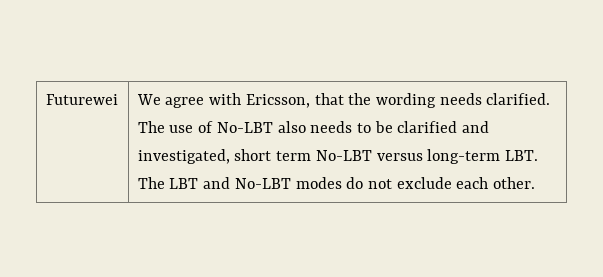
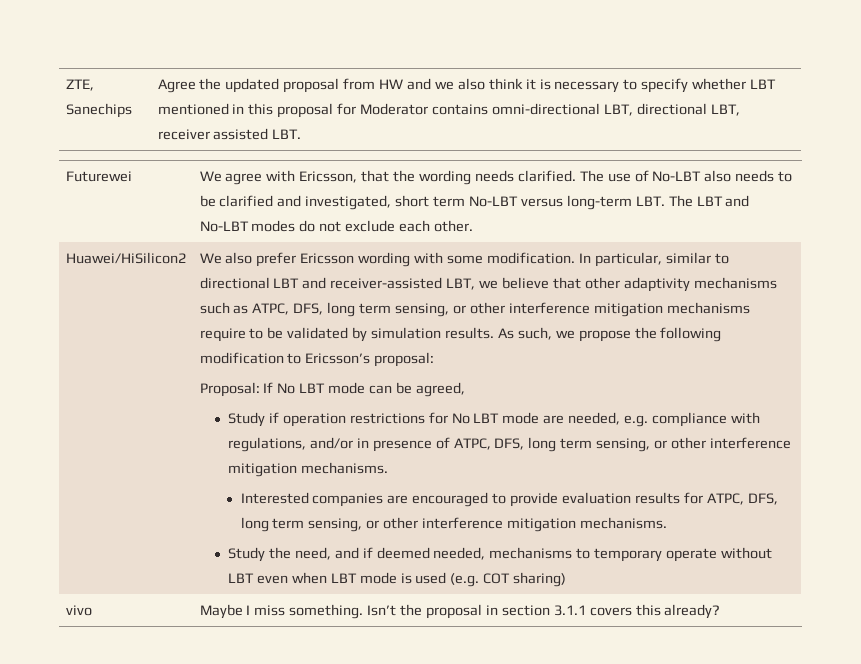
+ ZTE, Sanechips | Agree the updated proposal from HW and we also think it is necessary to specify whether LBT mentioned in this proposal for Moderator contains omni-directional LBT, directional LBT, receiver assisted LBT.
+ Huawei/HiSilicon2 | We also prefer Ericsson wording with some modification. In particular, similar to directional LBT and receiver-assisted LBT, we believe that other adaptivity mechanisms such as ATPC, DFS, long term sensing, or other interference mitigation mechanisms require to be validated by simulation results. As such, we propose the following modification to Ericsson’s proposal:
+ Proposal: If No LBT mode can be agreed,
+ Study if operation restrictions for No LBT mode are needed, e.g. compliance with regulations, and/or in presence of ATPC, DFS, long term sensing, or other interference mitigation mechanisms.
+ Interested companies are encouraged to provide evaluation results for ATPC, DFS, long term sensing, or other interference mitigation mechanisms.
+ Study the need, and if deemed needed, mechanisms to temporary operate without LBT even when LBT mode is used (e.g. COT sharing)
+ vivo | Maybe I miss something. Isn’t the proposal in section 3.1.1 covers this already?

